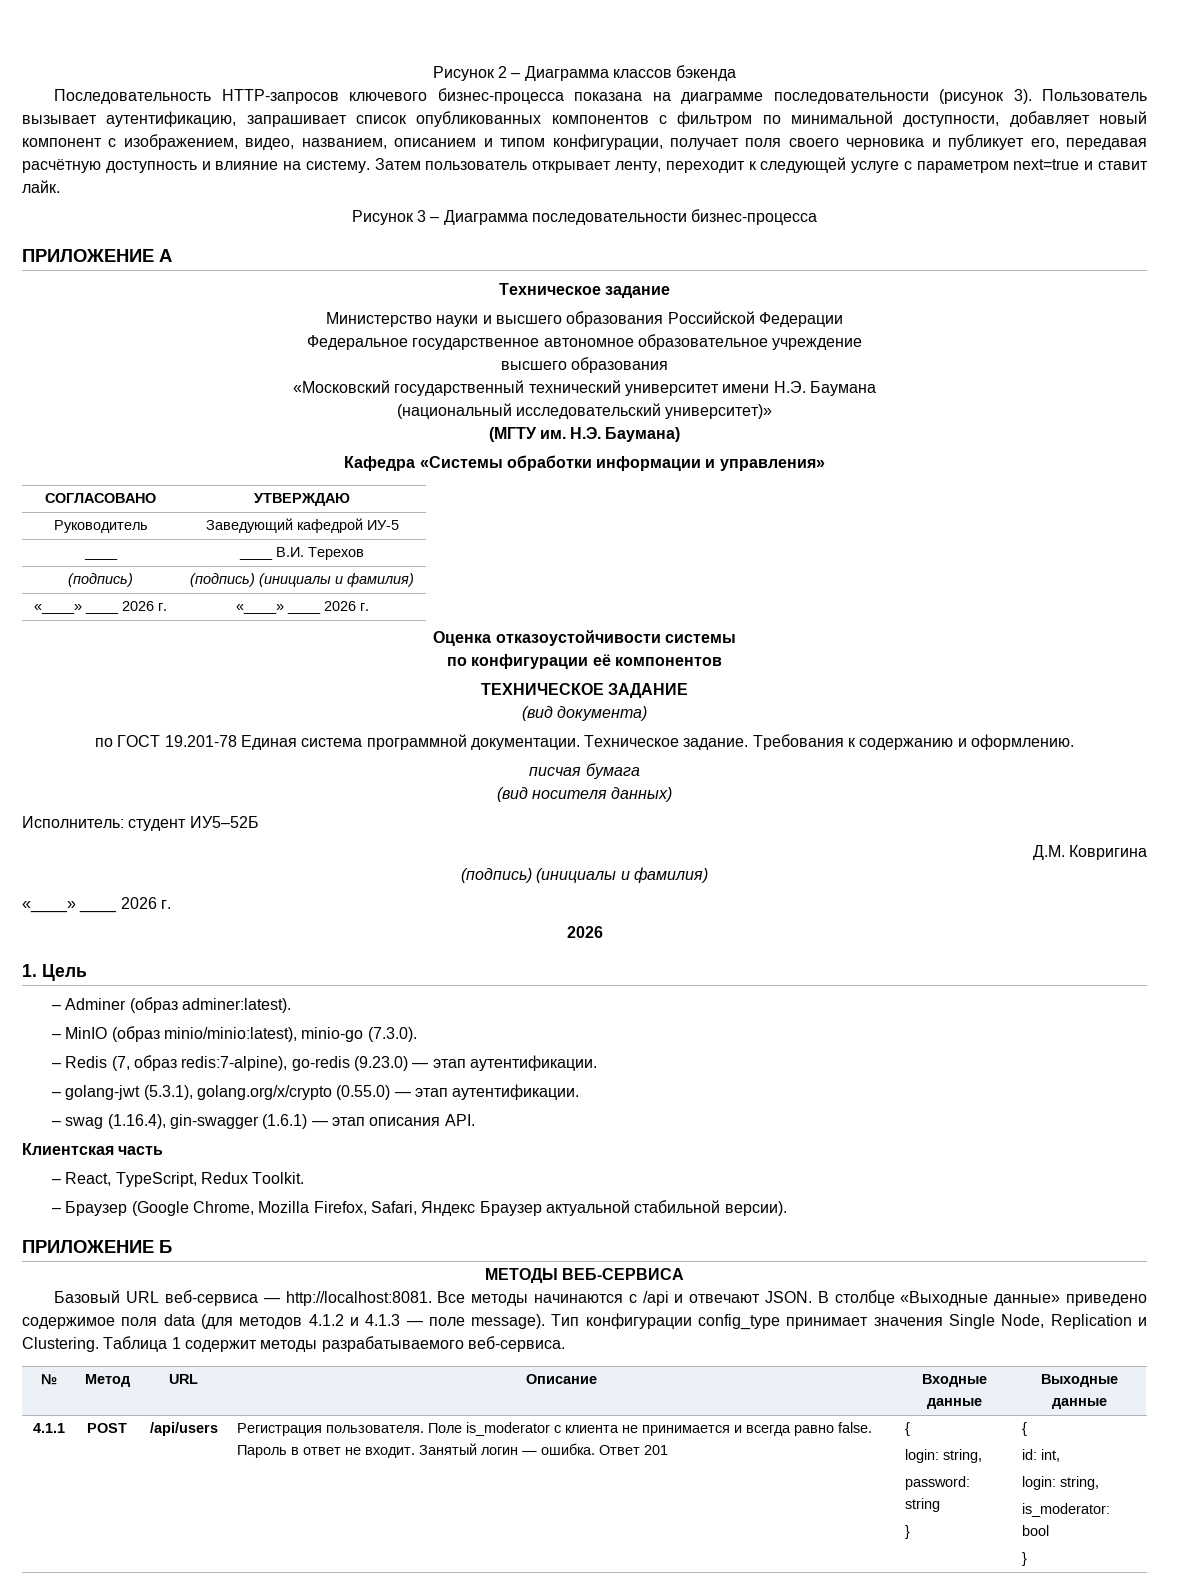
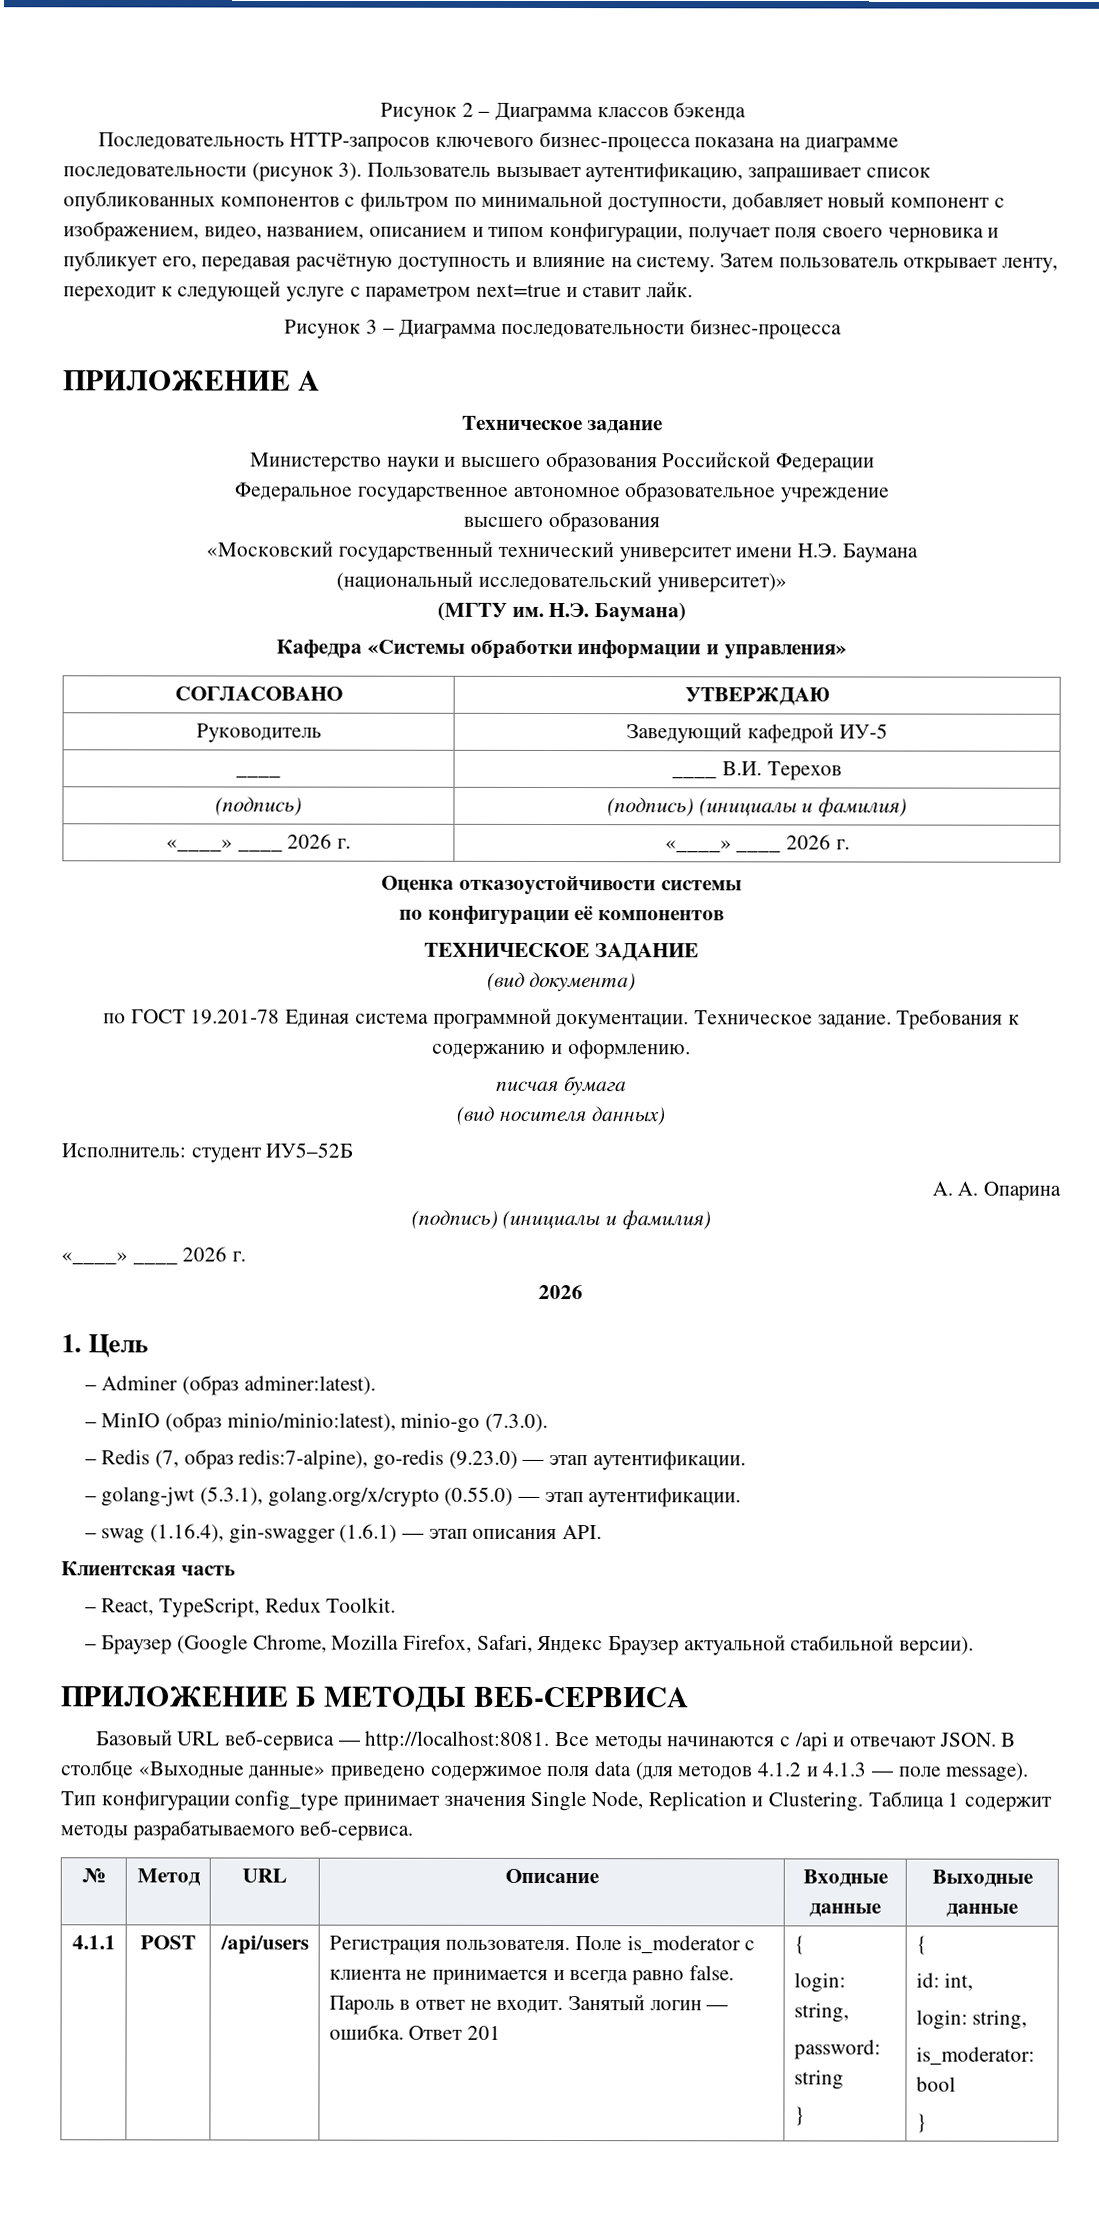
- Д.М. Ковригина
+ А. А. Опарина
- ПРИЛОЖЕНИЕ Б
- МЕТОДЫ ВЕБ-СЕРВИСА
+ ПРИЛОЖЕНИЕ Б МЕТОДЫ ВЕБ-СЕРВИСА

